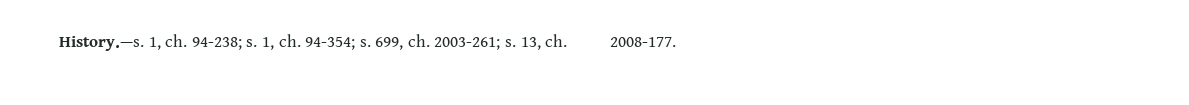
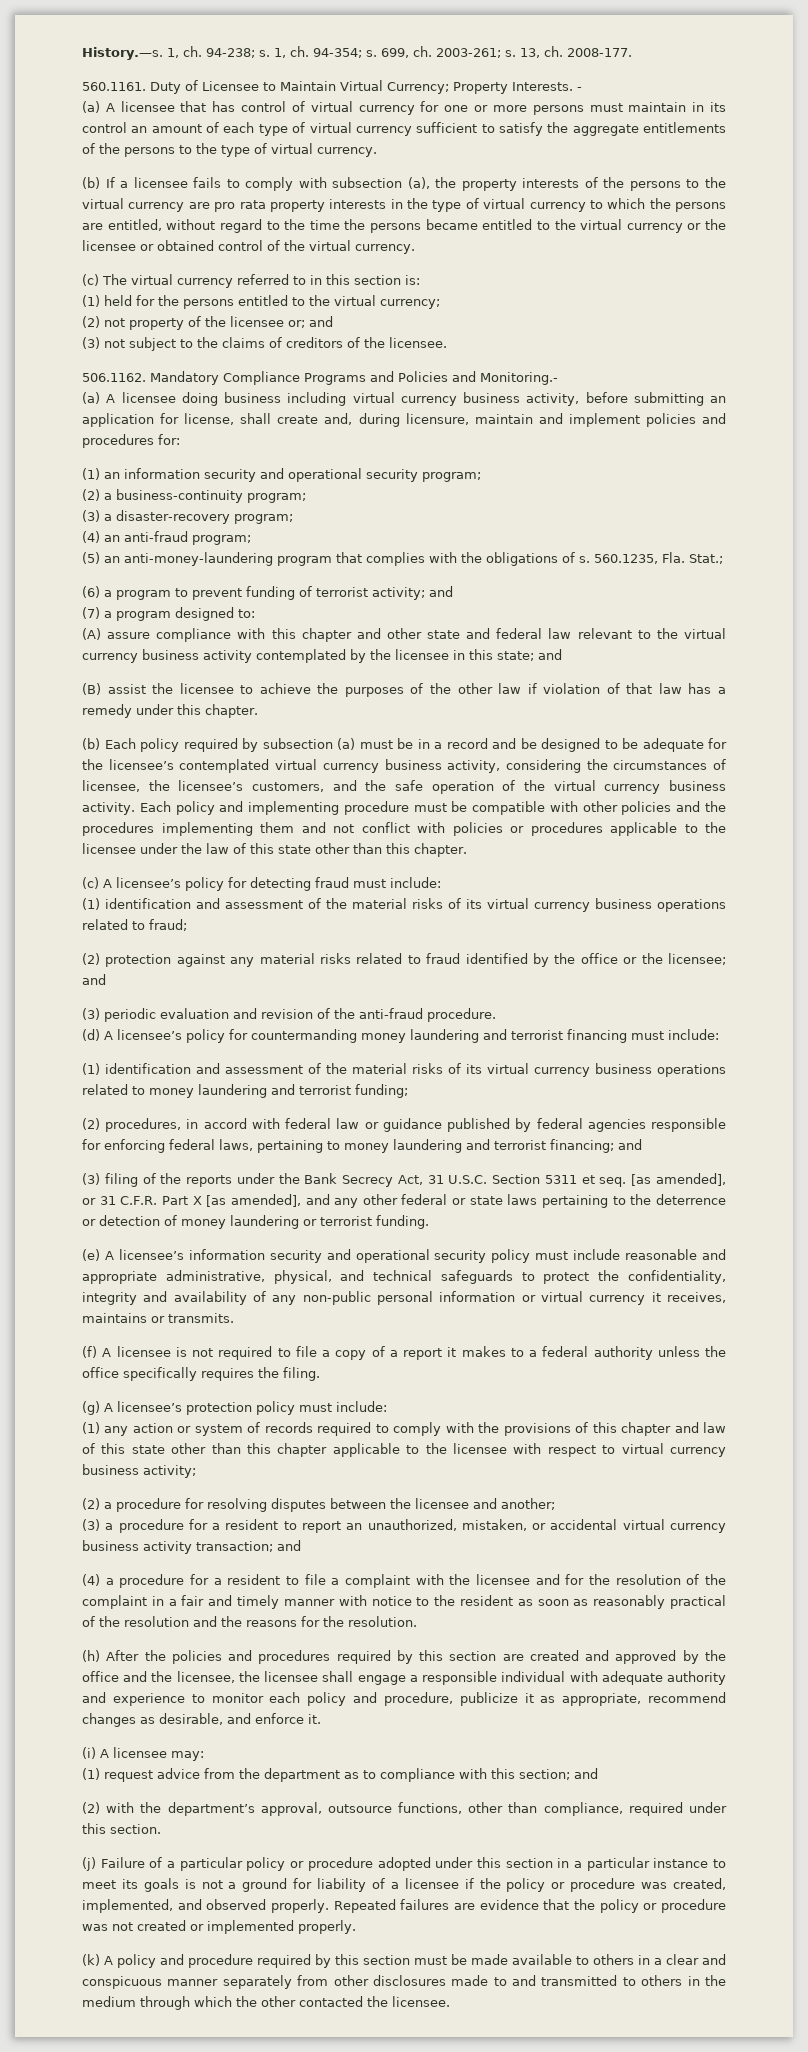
+ 560.1161. Duty of Licensee to Maintain Virtual Currency; Property Interests. -
+ (a) A licensee that has control of virtual currency for one or more persons must maintain in its control an amount of each type of virtual currency sufficient to satisfy the aggregate entitlements of the persons to the type of virtual currency.
+ (b) If a licensee fails to comply with subsection (a), the property interests of the persons to the virtual currency are pro rata property interests in the type of virtual currency to which the persons are entitled, without regard to the time the persons became entitled to the virtual currency or the licensee or obtained control of the virtual currency.
+ (c) The virtual currency referred to in this section is:
+ (1) held for the persons entitled to the virtual currency;
+ (2) not property of the licensee or; and
+ (3) not subject to the claims of creditors of the licensee.
+ 506.1162. Mandatory Compliance Programs and Policies and Monitoring.-
+ (a) A licensee doing business including virtual currency business activity, before submitting an application for license, shall create and, during licensure, maintain and implement policies and procedures for:
+ (1) an information security and operational security program;
+ (2) a business-continuity program;
+ (3) a disaster-recovery program;
+ (4) an anti-fraud program;
+ (5) an anti-money-laundering program that complies with the obligations of s. 560.1235, Fla. Stat.;
+ (6) a program to prevent funding of terrorist activity; and
+ (7) a program designed to:
+ (A) assure compliance with this chapter and other state and federal law relevant to the virtual currency business activity contemplated by the licensee in this state; and
+ (B) assist the licensee to achieve the purposes of the other law if violation of that law has a remedy under this chapter.
+ (b) Each policy required by subsection (a) must be in a record and be designed to be adequate for the licensee’s contemplated virtual currency business activity, considering the circumstances of licensee, the licensee’s customers, and the safe operation of the virtual currency business activity. Each policy and implementing procedure must be compatible with other policies and the procedures implementing them and not conflict with policies or procedures applicable to the licensee under the law of this state other than this chapter.
+ (c) A licensee’s policy for detecting fraud must include:
+ (1) identification and assessment of the material risks of its virtual currency business operations related to fraud;
+ (2) protection against any material risks related to fraud identified by the office or the licensee; and
+ (3) periodic evaluation and revision of the anti-fraud procedure.
+ (d) A licensee’s policy for countermanding money laundering and terrorist financing must include:
+ (1) identification and assessment of the material risks of its virtual currency business operations related to money laundering and terrorist funding;
+ (2) procedures, in accord with federal law or guidance published by federal agencies responsible for enforcing federal laws, pertaining to money laundering and terrorist financing; and
+ (3) filing of the reports under the Bank Secrecy Act, 31 U.S.C. Section 5311 et seq. [as amended], or 31 C.F.R. Part X [as amended], and any other federal or state laws pertaining to the deterrence or detection of money laundering or terrorist funding.
+ (e) A licensee’s information security and operational security policy must include reasonable and appropriate administrative, physical, and technical safeguards to protect the confidentiality, integrity and availability of any non-public personal information or virtual currency it receives, maintains or transmits.
+ (f) A licensee is not required to file a copy of a report it makes to a federal authority unless the office specifically requires the filing.
+ (g) A licensee’s protection policy must include:
+ (1) any action or system of records required to comply with the provisions of this chapter and law of this state other than this chapter applicable to the licensee with respect to virtual currency business activity;
+ (2) a procedure for resolving disputes between the licensee and another;
+ (3) a procedure for a resident to report an unauthorized, mistaken, or accidental virtual currency business activity transaction; and
+ (4) a procedure for a resident to file a complaint with the licensee and for the resolution of the complaint in a fair and timely manner with notice to the resident as soon as reasonably practical of the resolution and the reasons for the resolution.
+ (h) After the policies and procedures required by this section are created and approved by the office and the licensee, the licensee shall engage a responsible individual with adequate authority and experience to monitor each policy and procedure, publicize it as appropriate, recommend changes as desirable, and enforce it.
+ (i) A licensee may:
+ (1) request advice from the department as to compliance with this section; and
+ (2) with the department’s approval, outsource functions, other than compliance, required under this section.
+ (j) Failure of a particular policy or procedure adopted under this section in a particular instance to meet its goals is not a ground for liability of a licensee if the policy or procedure was created, implemented, and observed properly. Repeated failures are evidence that the policy or procedure was not created or implemented properly.
+ (k) A policy and procedure required by this section must be made available to others in a clear and conspicuous manner separately from other disclosures made to and transmitted to others in the medium through which the other contacted the licensee.

